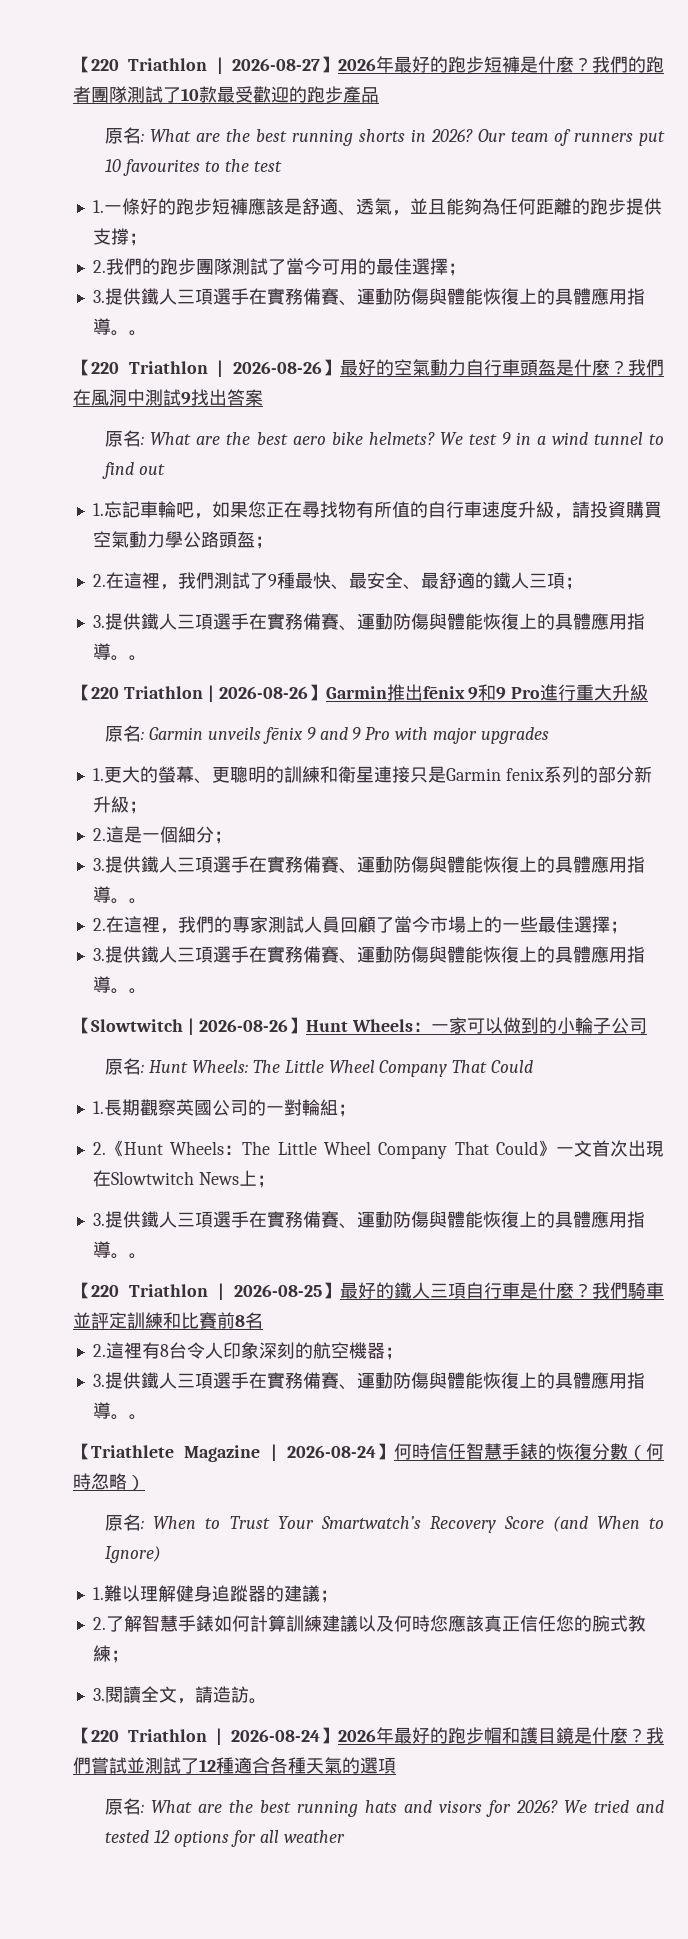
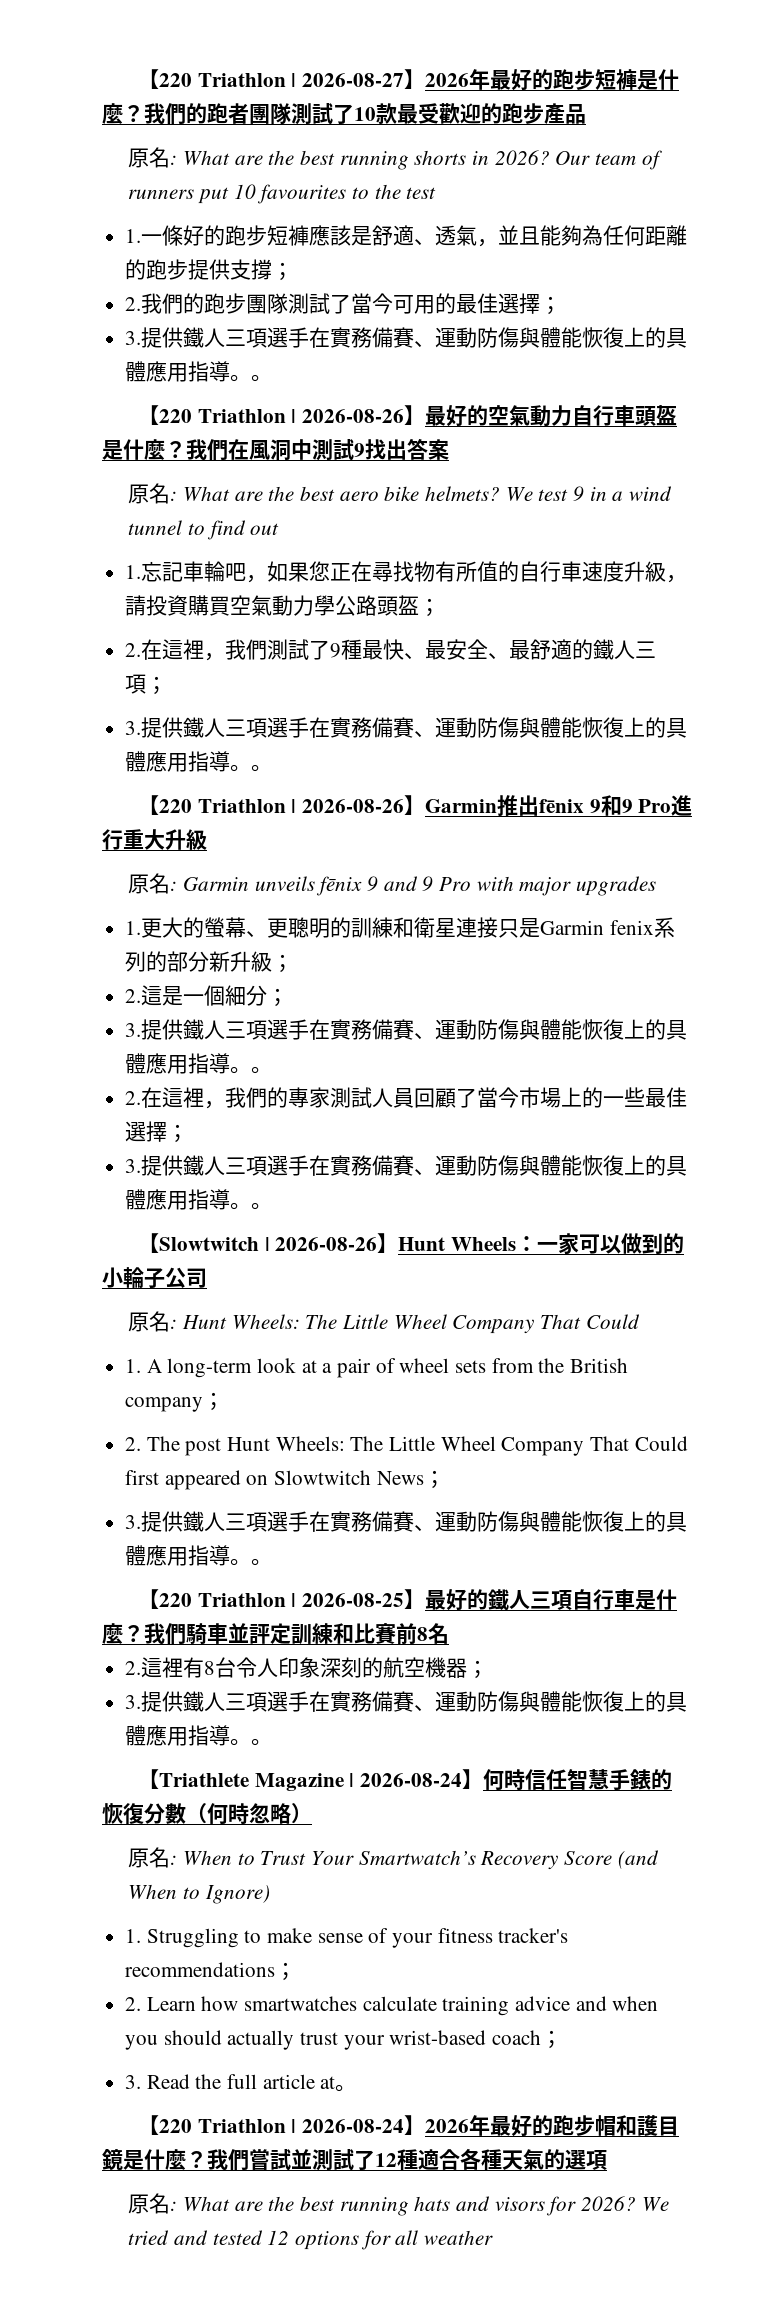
- 1.長期觀察英國公司的一對輪組；
- 2.《Hunt Wheels：The Little Wheel Company That Could》一文首次出現在Slowtwitch News上；
+ 1. A long-term look at a pair of wheel sets from the British company；
+ 2. The post Hunt Wheels: The Little Wheel Company That Could first appeared on Slowtwitch News；
- 1.難以理解健身追蹤器的建議；
- 2.了解智慧手錶如何計算訓練建議以及何時您應該真正信任您的腕式教練；
- 3.閱讀全文，請造訪。
+ 1. Struggling to make sense of your fitness tracker's recommendations；
+ 2. Learn how smartwatches calculate training advice and when you should actually trust your wrist-based coach；
+ 3. Read the full article at。

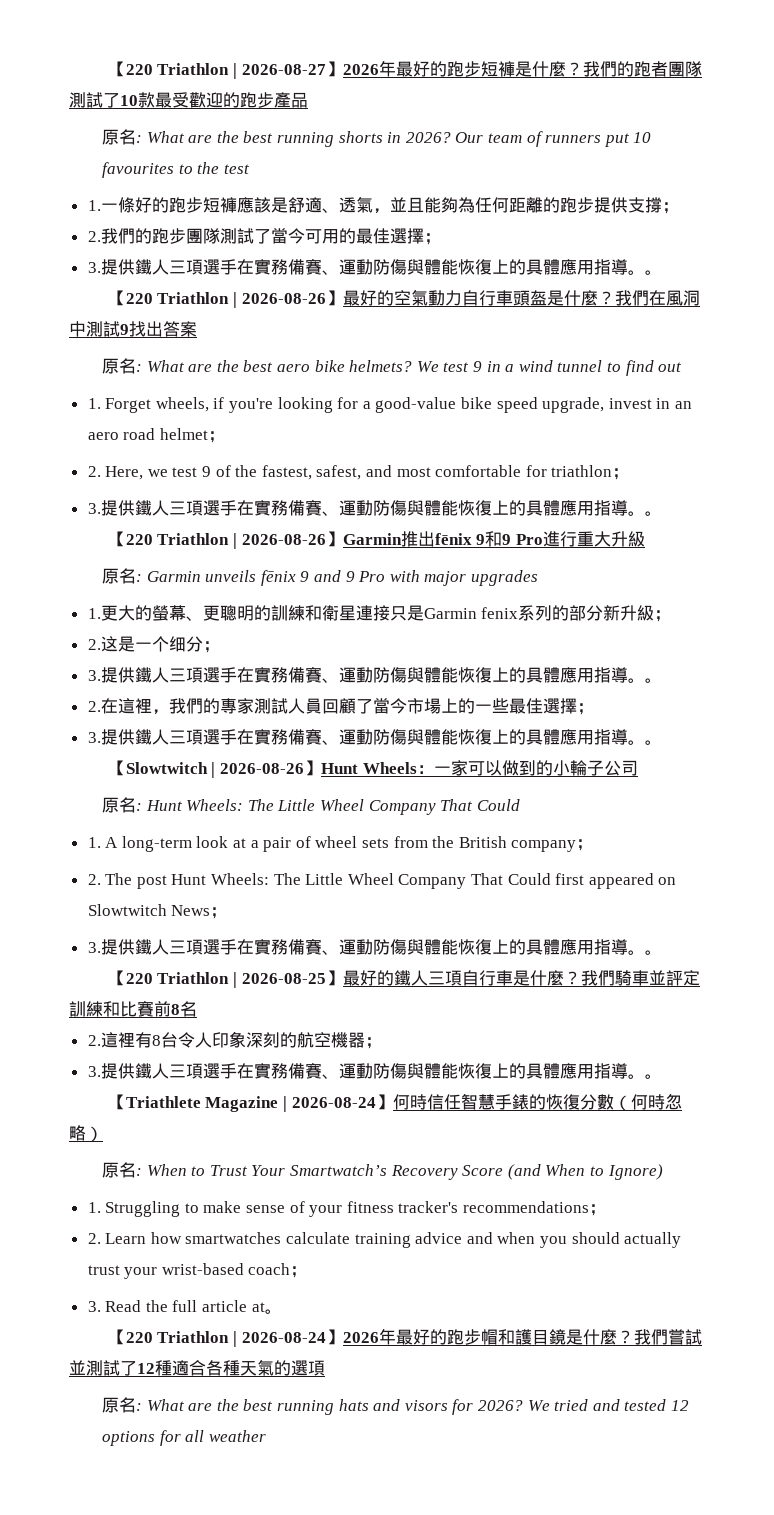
- 1.忘記車輪吧，如果您正在尋找物有所值的自行車速度升級，請投資購買空氣動力學公路頭盔；
- 2.在這裡，我們測試了9種最快、最安全、最舒適的鐵人三項；
+ 1. Forget wheels, if you're looking for a good-value bike speed upgrade, invest in an aero road helmet；
+ 2. Here, we test 9 of the fastest, safest, and most comfortable for triathlon；
- 2.這是一個細分；
+ 2.这是一个细分；

